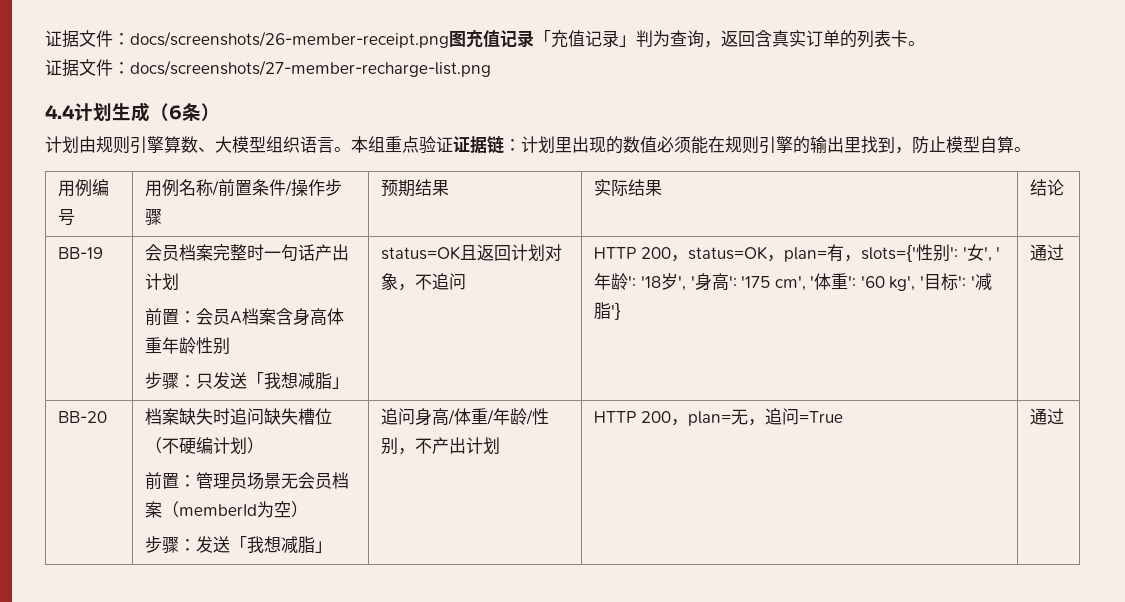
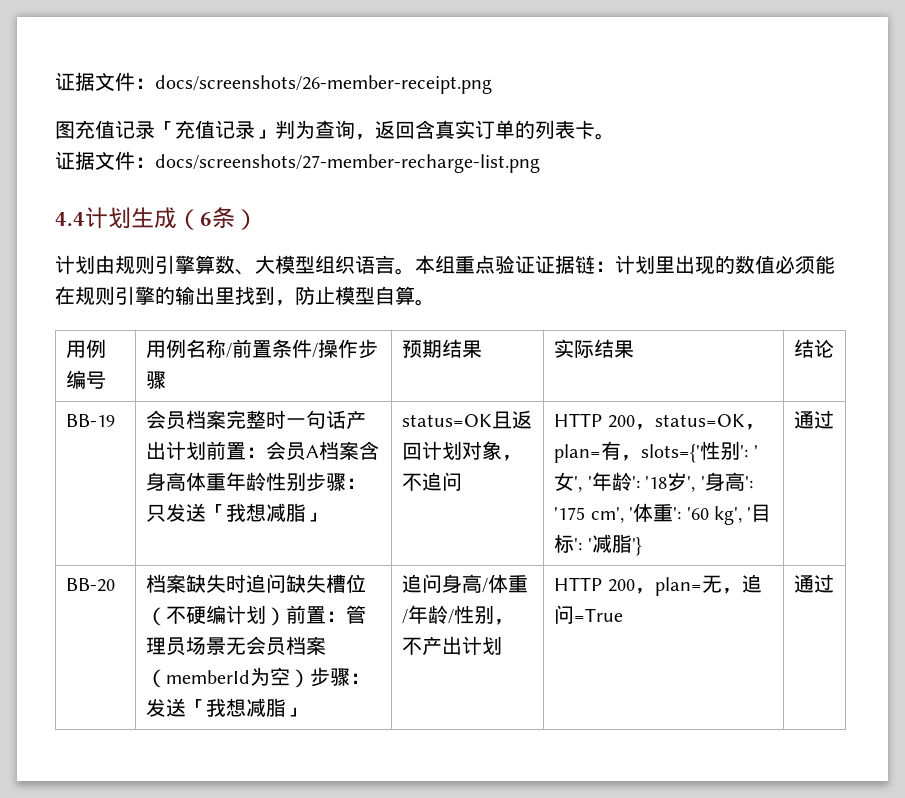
- 证据文件：docs/screenshots/26-member-receipt.png图充值记录「充值记录」判为查询，返回含真实订单的列表卡。
+ 证据文件：docs/screenshots/26-member-receipt.png
+ 图充值记录「充值记录」判为查询，返回含真实订单的列表卡。
- 会员档案完整时一句话产出计划
- 前置：会员A档案含身高体重年龄性别
- 步骤：只发送「我想减脂」
+ 会员档案完整时一句话产出计划前置：会员A档案含身高体重年龄性别步骤：只发送「我想减脂」
- 档案缺失时追问缺失槽位（不硬编计划）
- 前置：管理员场景无会员档案（memberId为空）
- 步骤：发送「我想减脂」
+ 档案缺失时追问缺失槽位（不硬编计划）前置：管理员场景无会员档案（memberId为空）步骤：发送「我想减脂」

